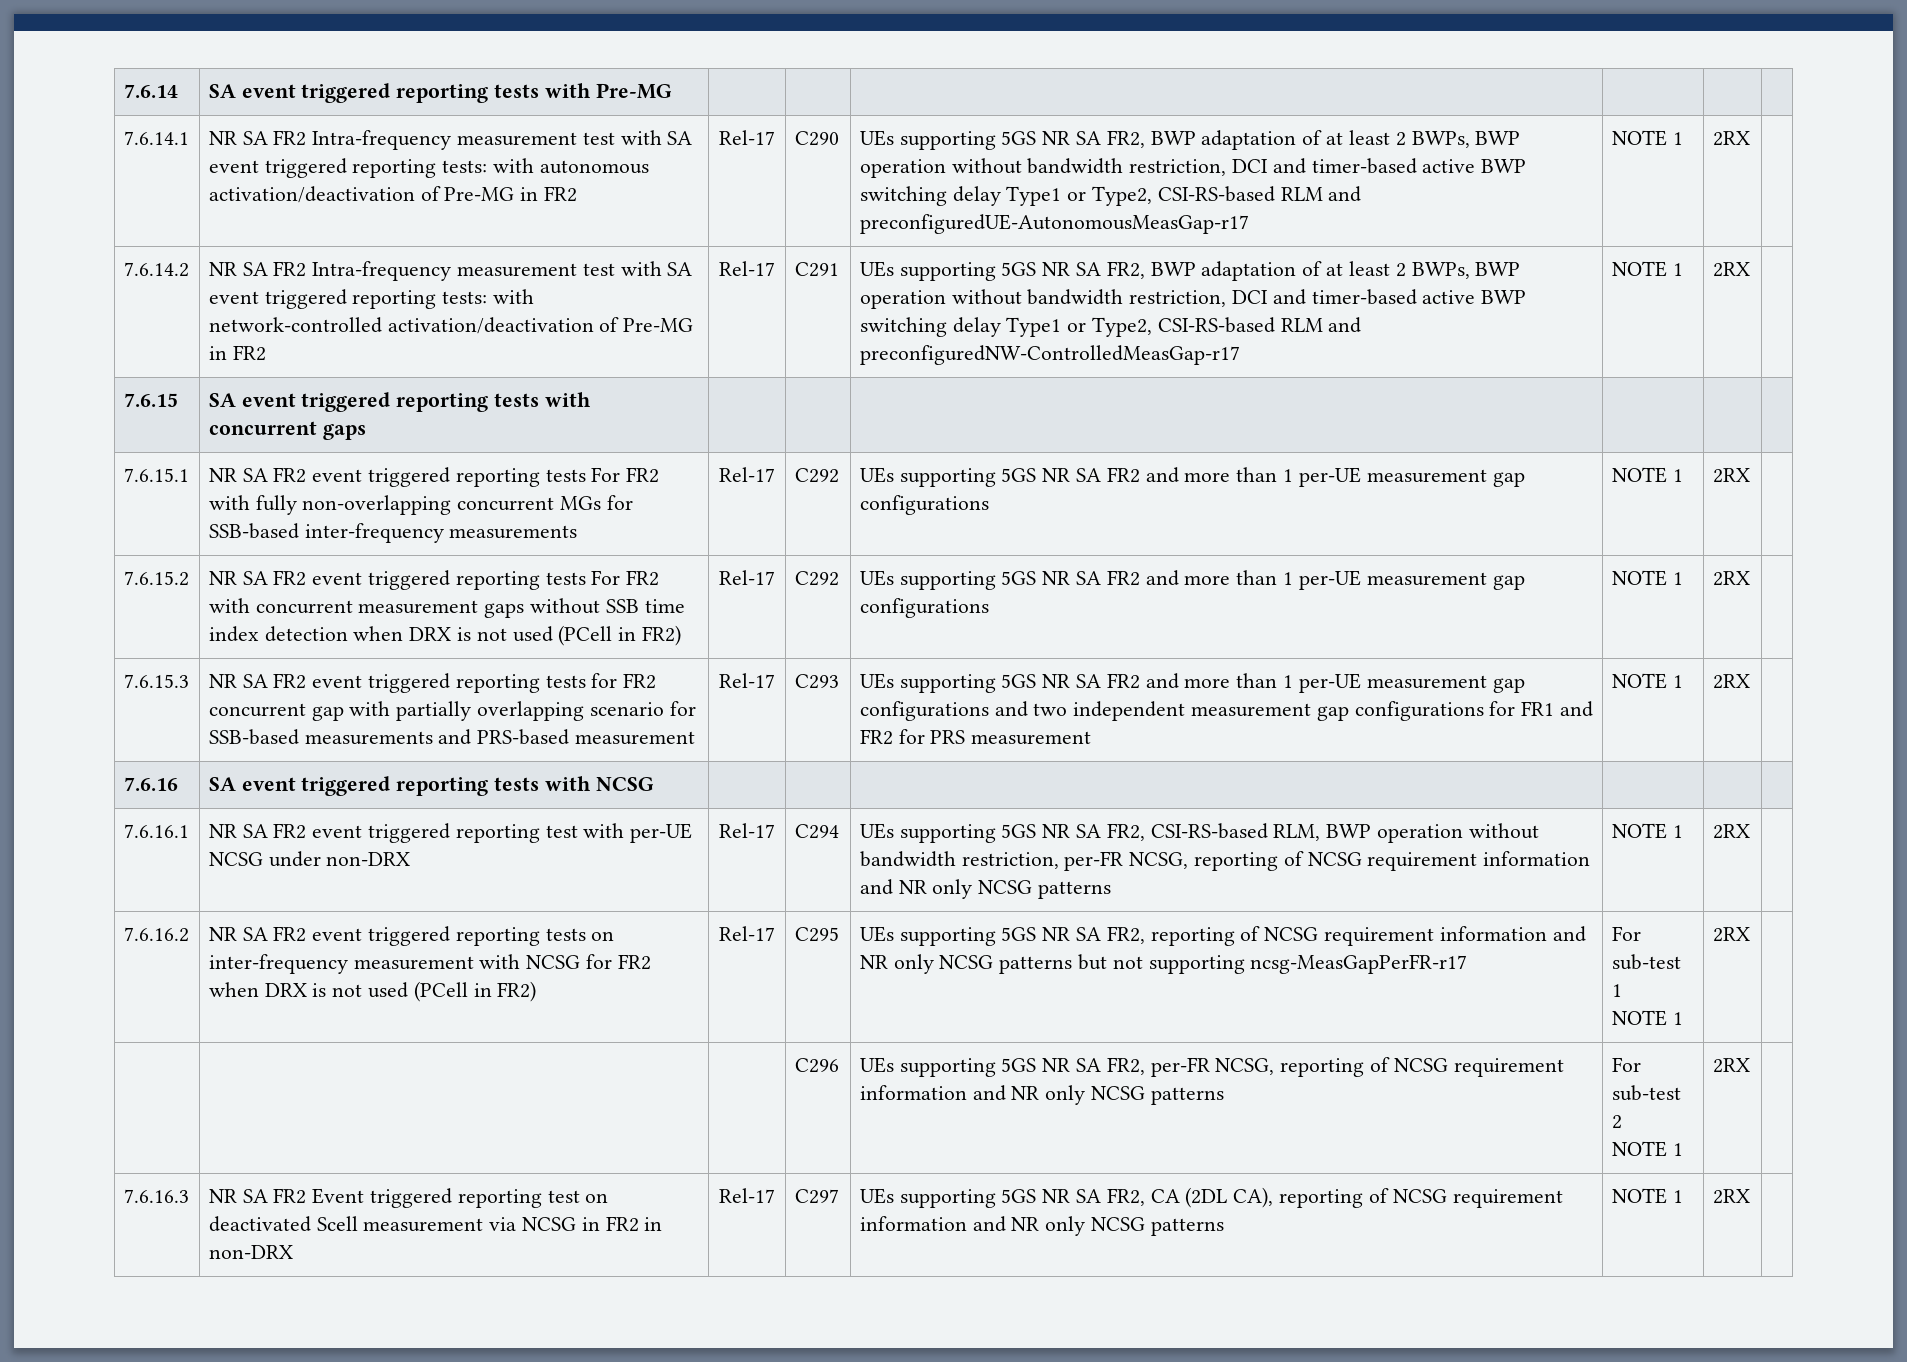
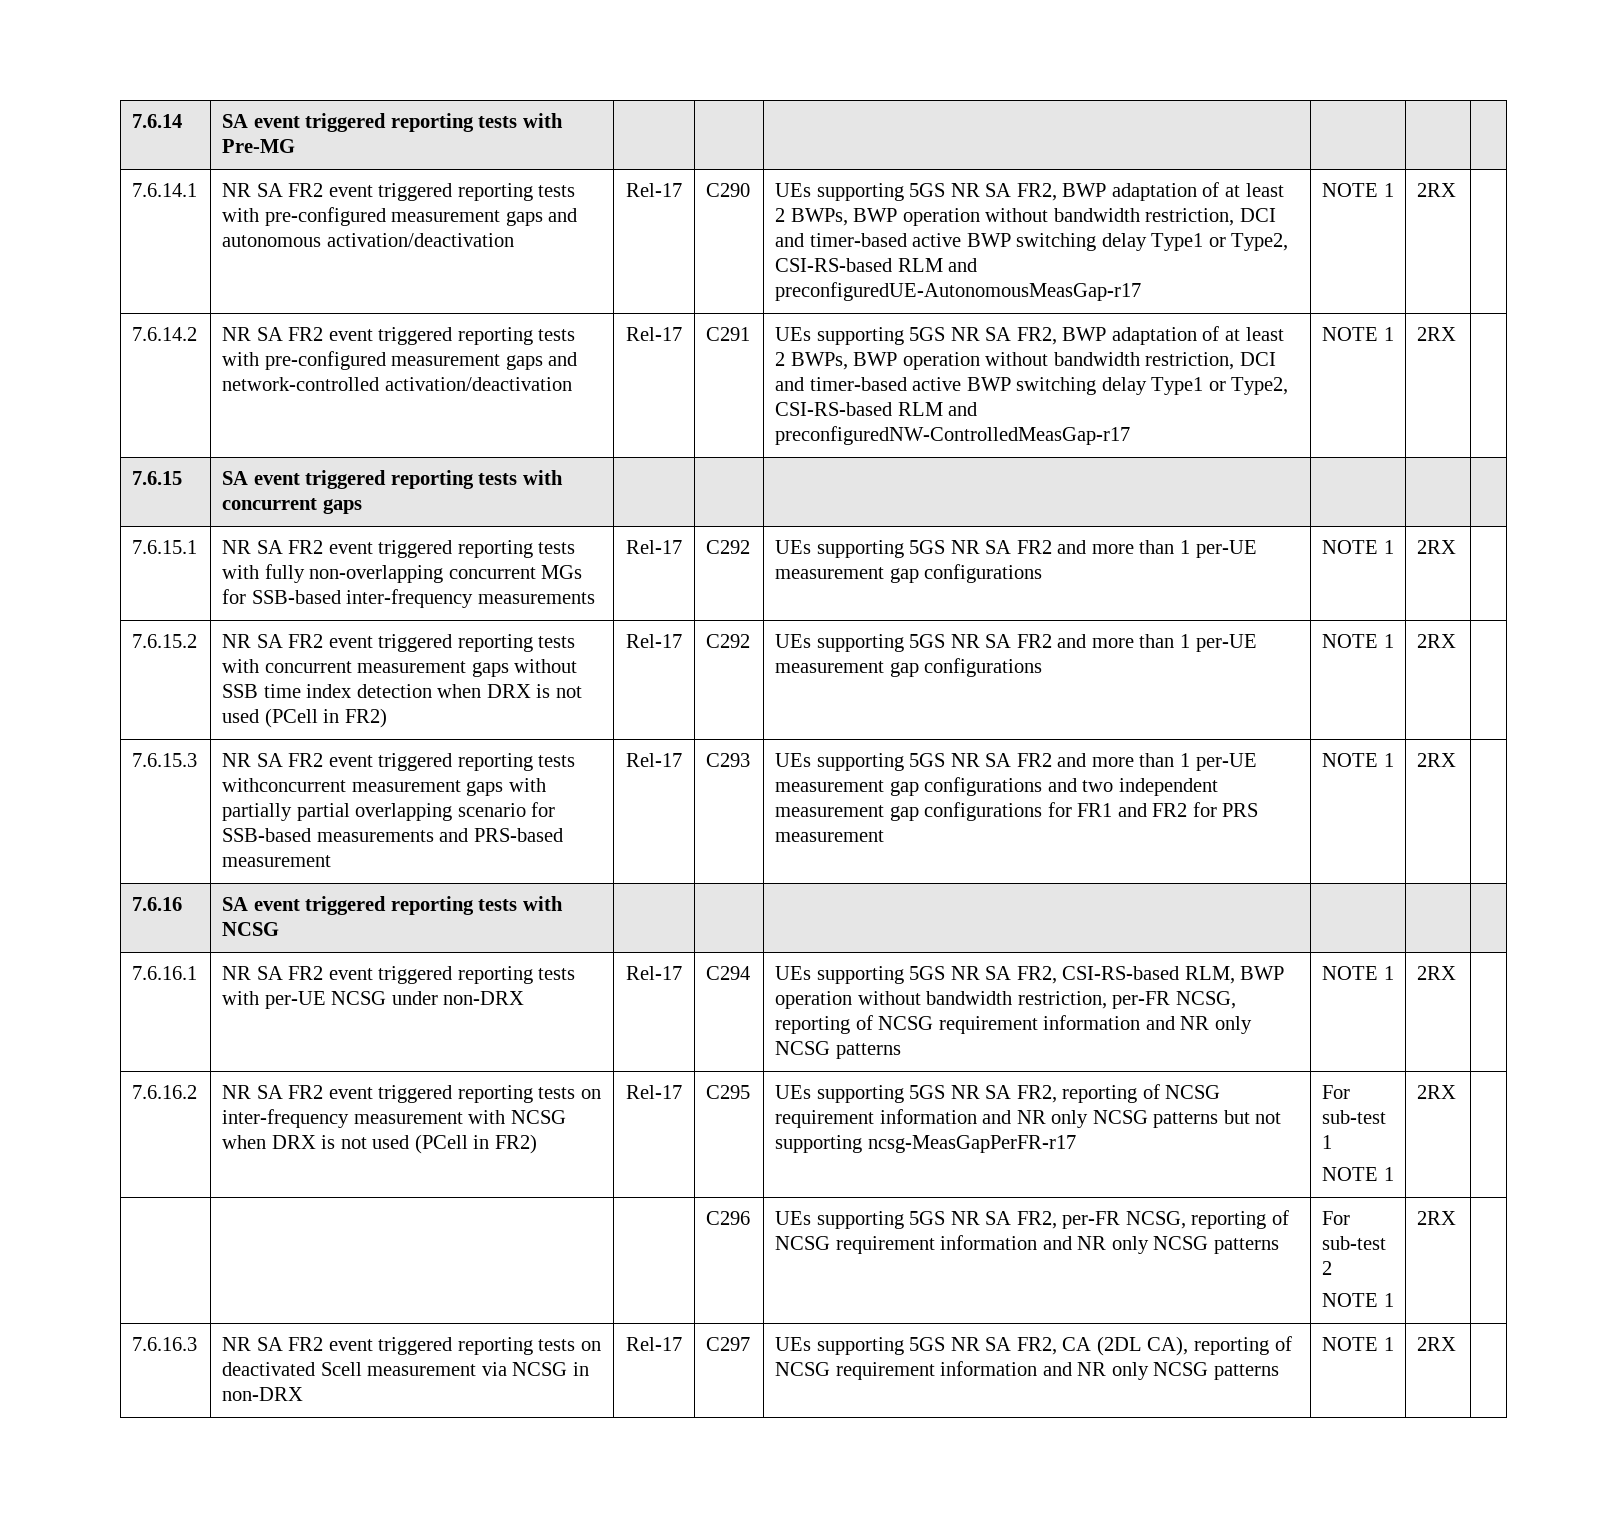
- NR SA FR2 Intra-frequency measurement test with SA event triggered reporting tests: with autonomous activation/deactivation of Pre-MG in FR2
+ NR SA FR2 event triggered reporting tests with pre-configured measurement gaps and autonomous activation/deactivation
- NR SA FR2 Intra-frequency measurement test with SA event triggered reporting tests: with network-controlled activation/deactivation of Pre-MG in FR2
+ NR SA FR2 event triggered reporting tests with pre-configured measurement gaps and network-controlled activation/deactivation
- 7.6.15.1 | NR SA FR2 event triggered reporting tests For FR2 with fully non-overlapping concurrent MGs for SSB-based inter-frequency measurements | Rel-17 | C292 | UEs supporting 5GS NR SA FR2 and more than 1 per-UE measurement gap configurations | NOTE 1 | 2RX |
+ 7.6.15.1 | NR SA FR2 event triggered reporting tests with fully non-overlapping concurrent MGs for SSB-based inter-frequency measurements | Rel-17 | C292 | UEs supporting 5GS NR SA FR2 and more than 1 per-UE measurement gap configurations | NOTE 1 | 2RX |
- NR SA FR2 event triggered reporting tests For FR2 with concurrent measurement gaps without SSB time index detection when DRX is not used (PCell in FR2)
+ NR SA FR2 event triggered reporting tests with concurrent measurement gaps without SSB time index detection when DRX is not used (PCell in FR2)
- NR SA FR2 event triggered reporting tests for FR2 concurrent gap with partially overlapping scenario for SSB-based measurements and PRS-based measurement
+ NR SA FR2 event triggered reporting tests withconcurrent measurement gaps with partially partial overlapping scenario for SSB-based measurements and PRS-based measurement
- NR SA FR2 event triggered reporting test with per-UE NCSG under non-DRX
+ NR SA FR2 event triggered reporting tests with per-UE NCSG under non-DRX
- NR SA FR2 event triggered reporting tests on inter-frequency measurement with NCSG for FR2 when DRX is not used (PCell in FR2)
+ NR SA FR2 event triggered reporting tests on inter-frequency measurement with NCSG when DRX is not used (PCell in FR2)
- NR SA FR2 Event triggered reporting test on deactivated Scell measurement via NCSG in FR2 in non-DRX
+ NR SA FR2 event triggered reporting tests on deactivated Scell measurement via NCSG in non-DRX

